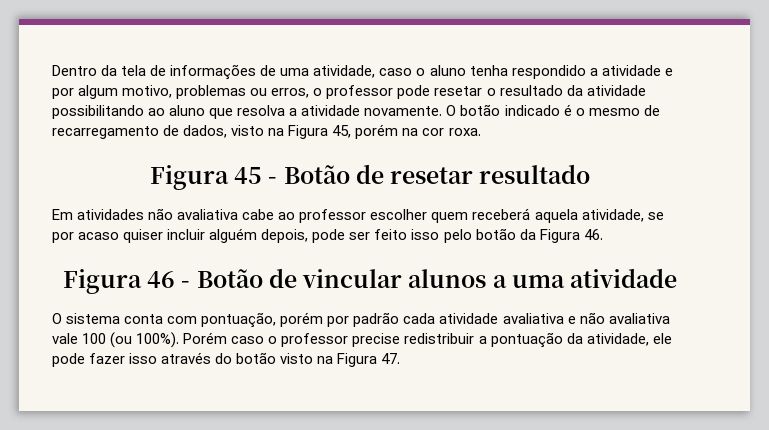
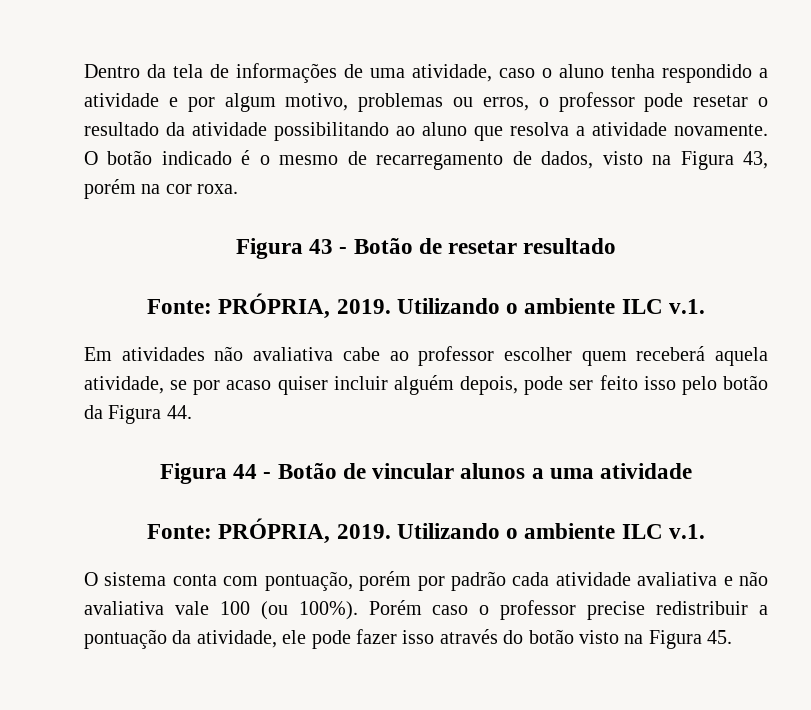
- O botão indicado é o mesmo de recarregamento de dados, visto na Figura 45, porém na cor roxa.
+ O botão indicado é o mesmo de recarregamento de dados, visto na Figura 43, porém na cor roxa.
- Figura 45 - Botão de resetar resultado
+ Figura 43 - Botão de resetar resultado
+ Fonte: PRÓPRIA, 2019. Utilizando o ambiente ILC v.1.
- Em atividades não avaliativa cabe ao professor escolher quem receberá aquela atividade, se por acaso quiser incluir alguém depois, pode ser feito isso pelo botão da Figura 46.
- Figura 46 - Botão de vincular alunos a uma atividade
+ Em atividades não avaliativa cabe ao professor escolher quem receberá aquela atividade, se por acaso quiser incluir alguém depois, pode ser feito isso pelo botão da Figura 44.
+ Figura 44 - Botão de vincular alunos a uma atividade
+ Fonte: PRÓPRIA, 2019. Utilizando o ambiente ILC v.1.
- Porém caso o professor precise redistribuir a pontuação da atividade, ele pode fazer isso através do botão visto na Figura 47.
+ Porém caso o professor precise redistribuir a pontuação da atividade, ele pode fazer isso através do botão visto na Figura 45.

